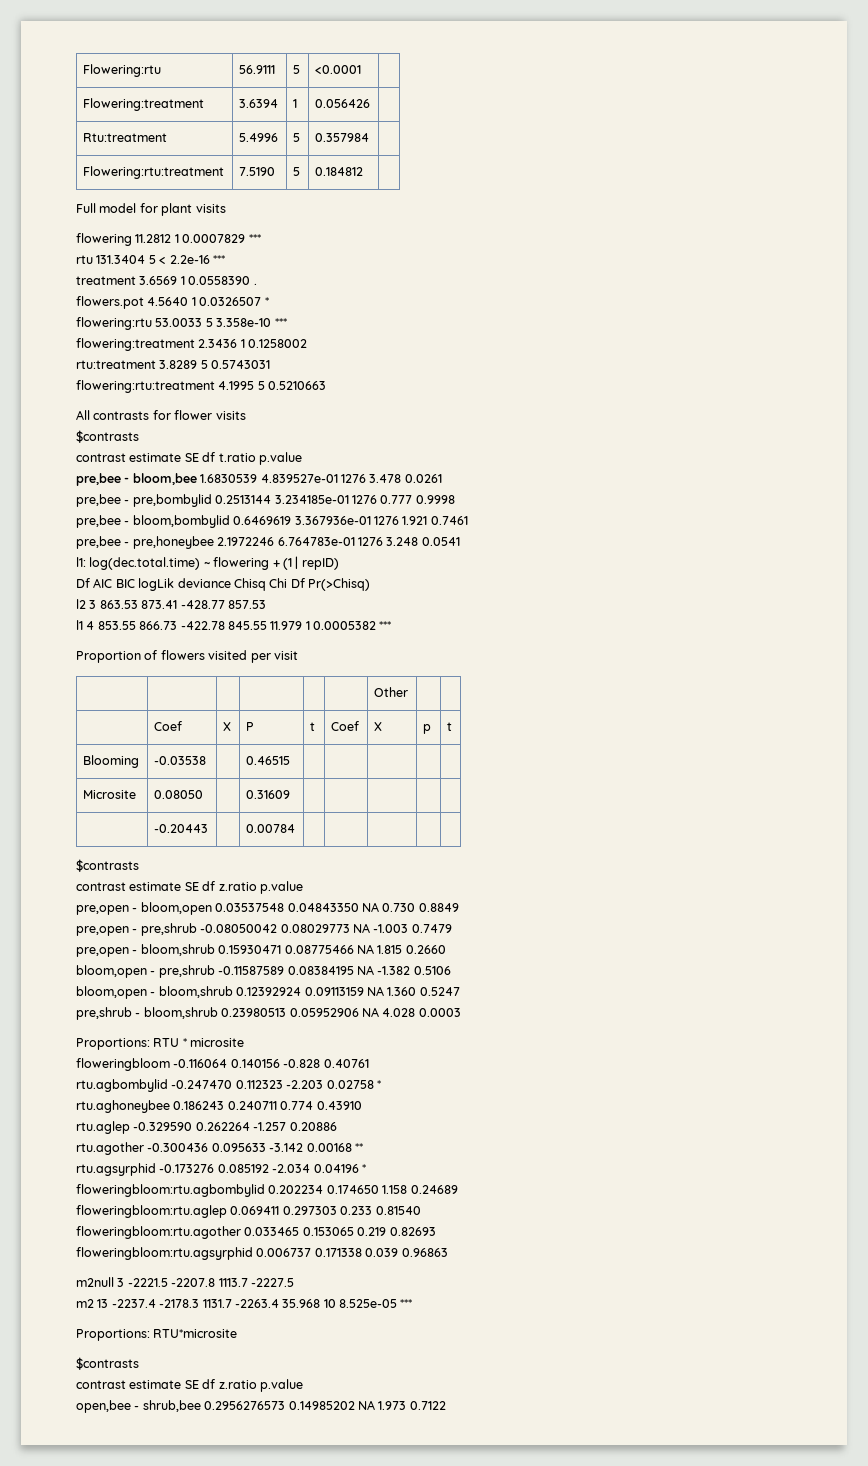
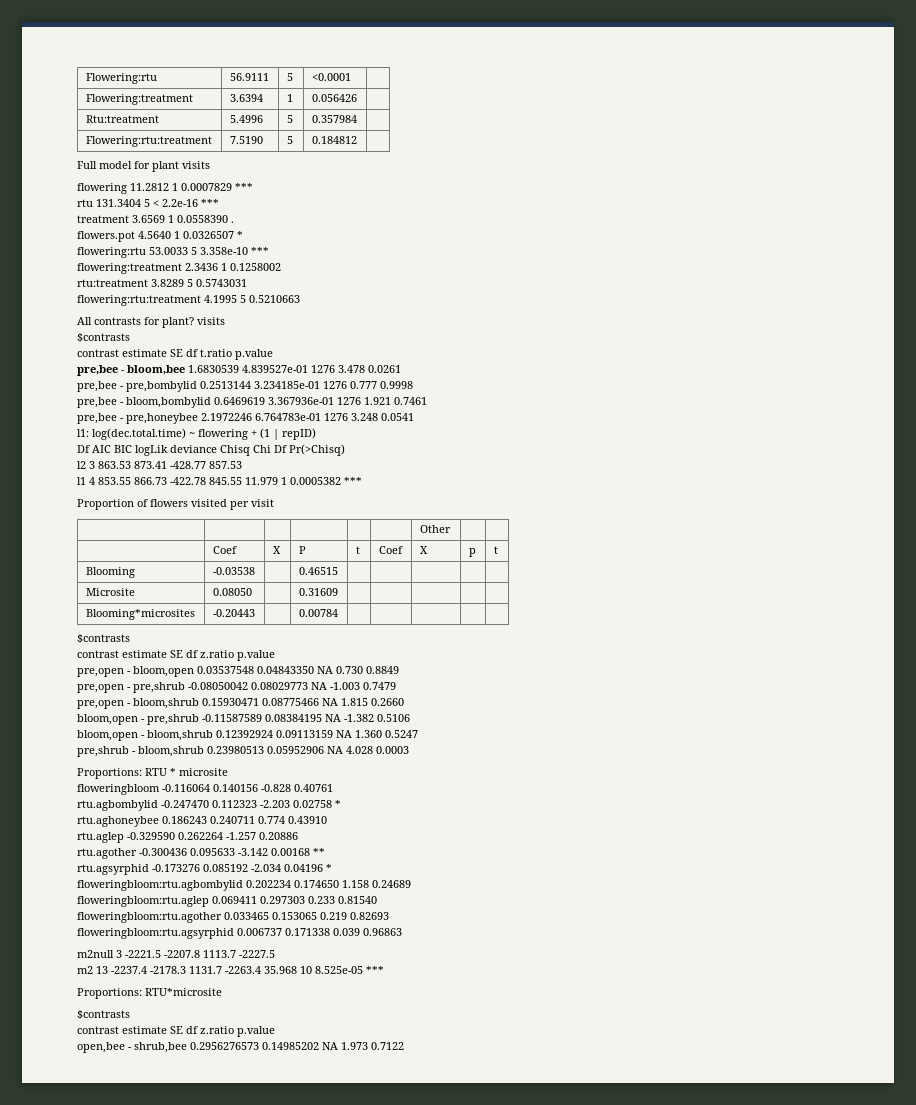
- All contrasts for flower visits
+ All contrasts for plant? visits
- | -0.20443 | | 0.00784 | | | | |
+ Blooming*microsites | -0.20443 | | 0.00784 | | | | |

